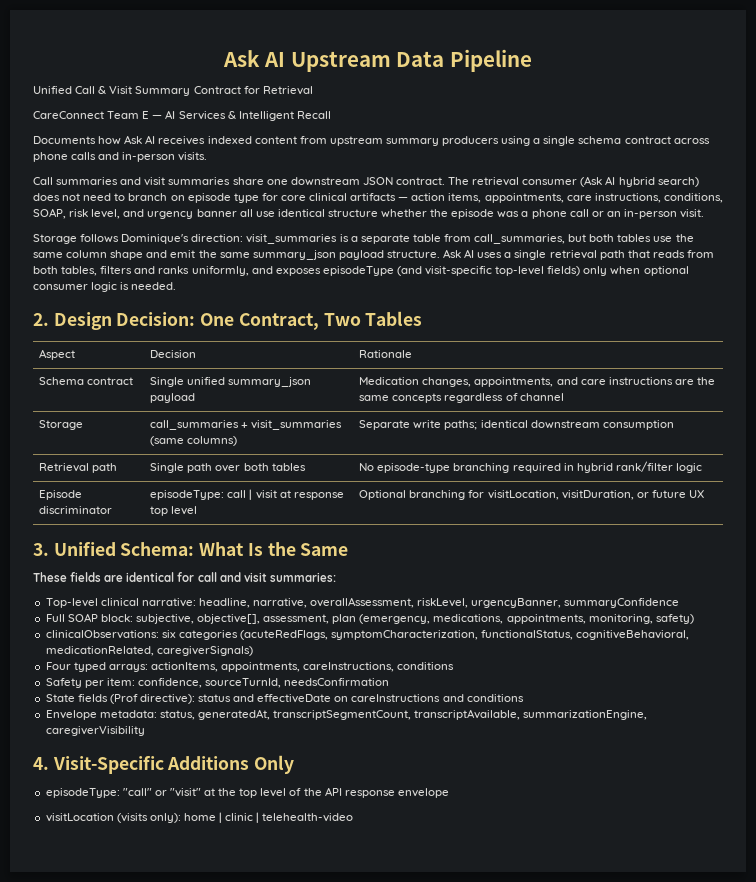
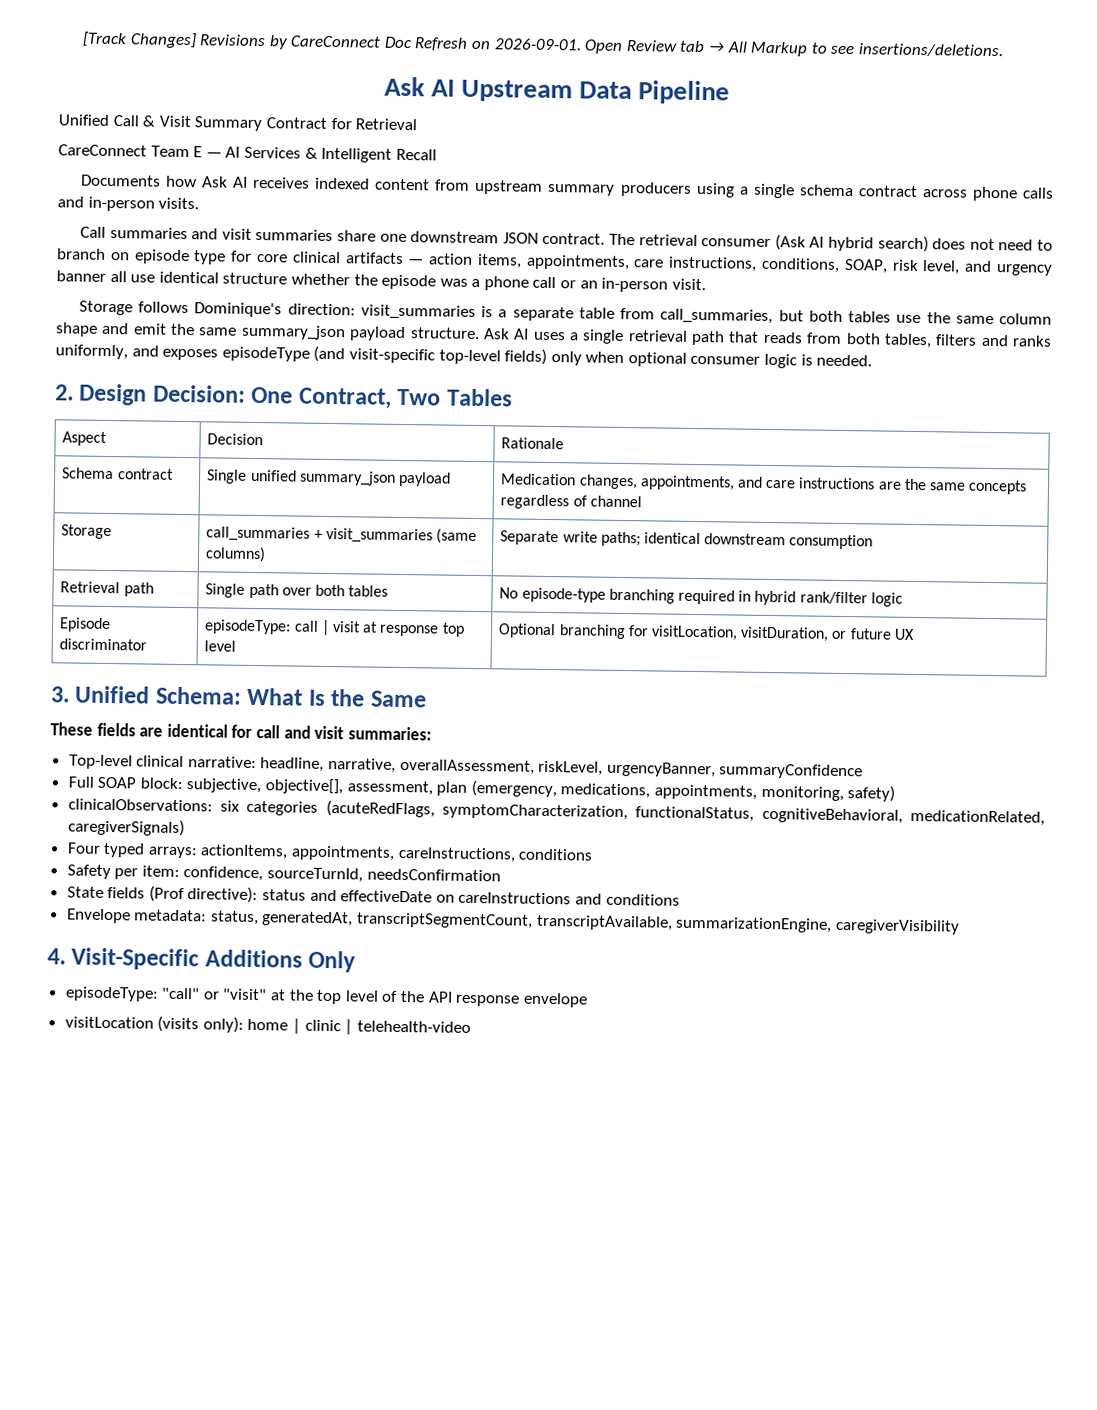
+ [Track Changes] Revisions by CareConnect Doc Refresh on 2026-09-01. Open Review tab → All Markup to see insertions/deletions.

